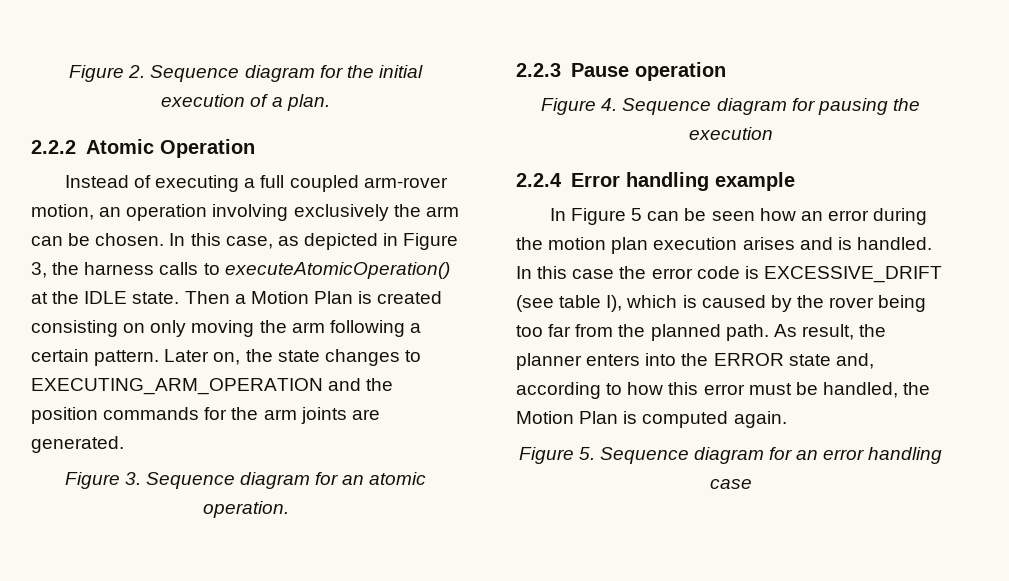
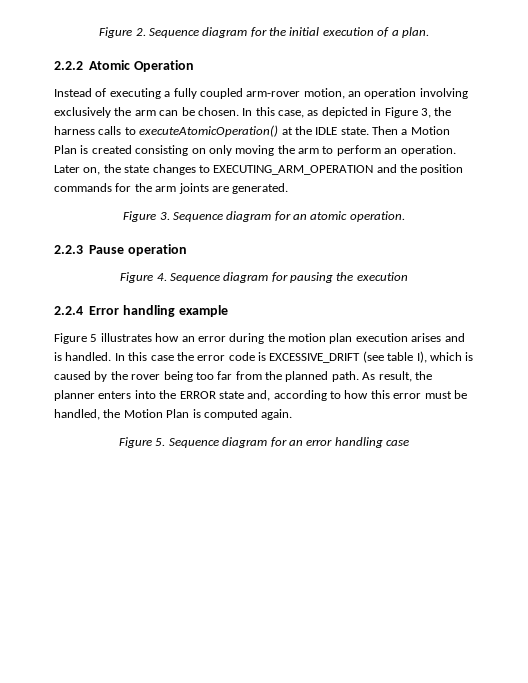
- Instead of executing a full coupled arm-rover motion, an operation involving exclusively the arm can be chosen.
+ Instead of executing a fully coupled arm-rover motion, an operation involving exclusively the arm can be chosen.
- Then a Motion Plan is created consisting on only moving the arm following a certain pattern.
+ Then a Motion Plan is created consisting on only moving the arm to perform an operation.
- In Figure 5 can be seen how an error during the motion plan execution arises and is handled.
+ Figure 5 illustrates how an error during the motion plan execution arises and is handled.

